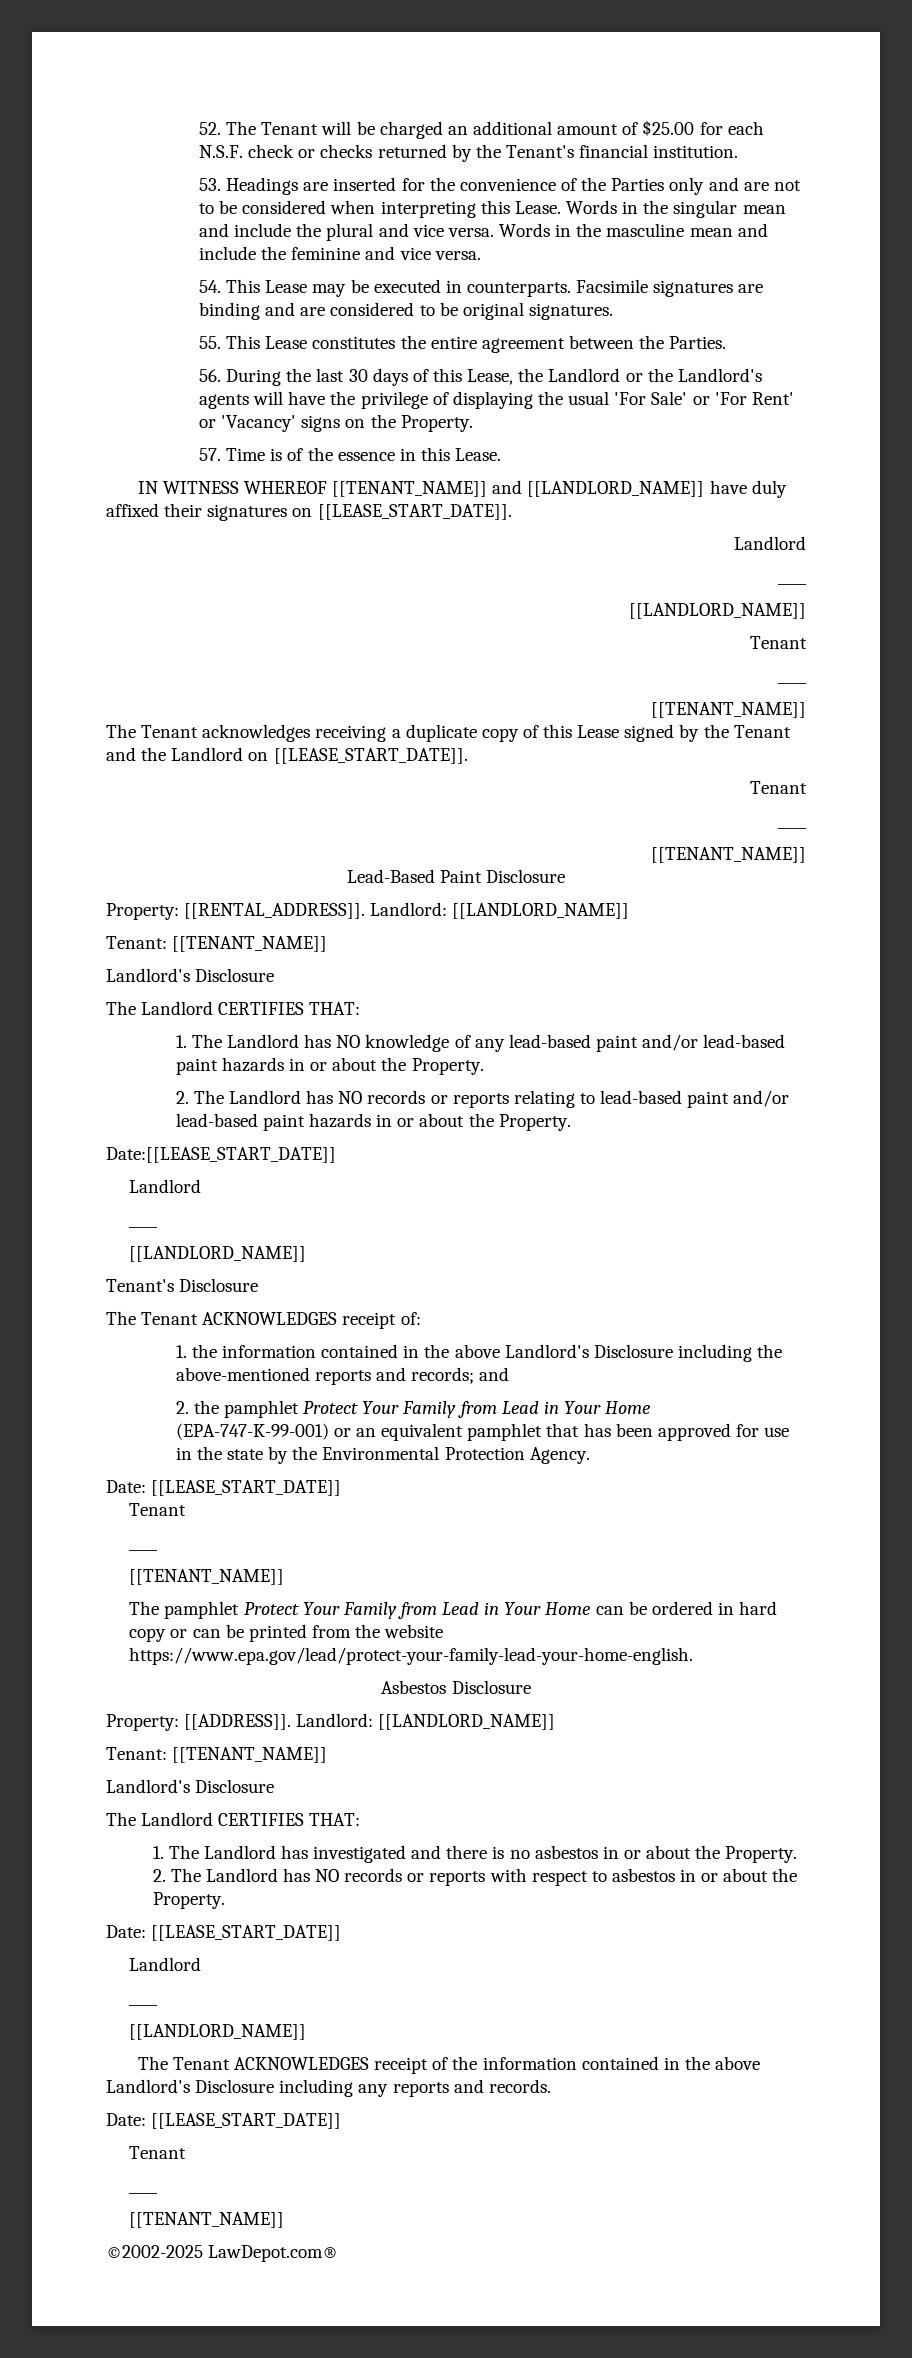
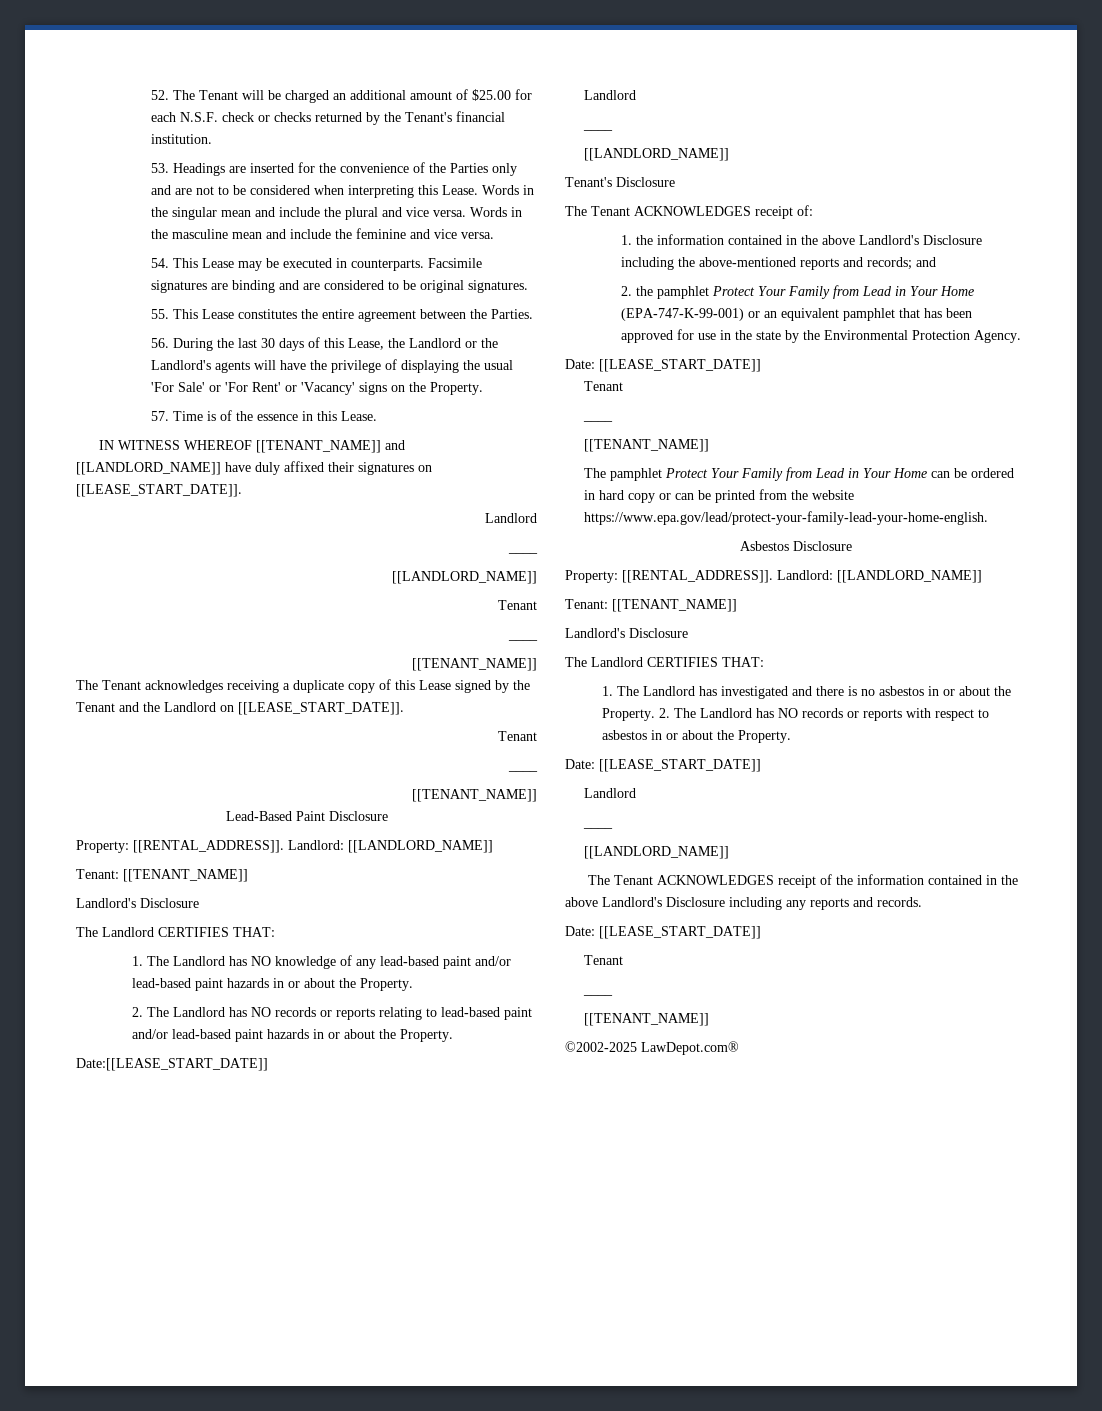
  Asbestos Disclosure
- Property: [[ADDRESS]].
+ Property: [[RENTAL_ADDRESS]].

